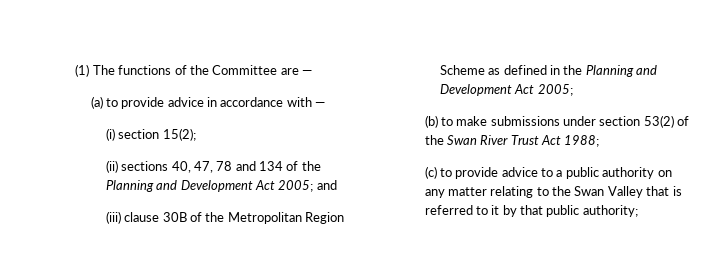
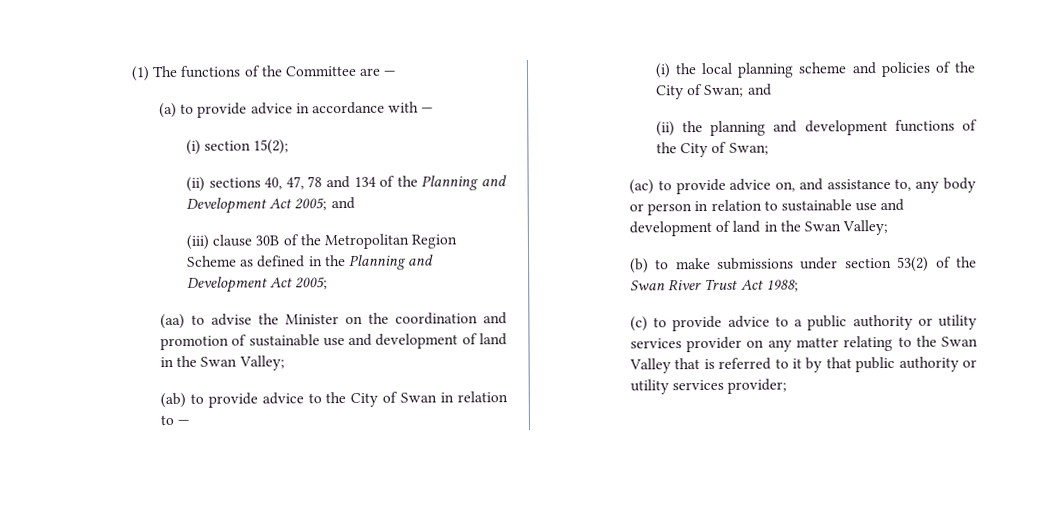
+ (aa) to advise the Minister on the coordination and promotion of sustainable use and development of land in the Swan Valley;
+ (ab) to provide advice to the City of Swan in relation to —
+ (i) the local planning scheme and policies of the City of Swan; and
+ (ii) the planning and development functions of the City of Swan;
+ (ac) to provide advice on, and assistance to, any body or person in relation to sustainable use and development of land in the Swan Valley;
- (c) to provide advice to a public authority on any matter relating to the Swan Valley that is referred to it by that public authority;
+ (c) to provide advice to a public authority or utility services provider on any matter relating to the Swan Valley that is referred to it by that public authority or utility services provider;

